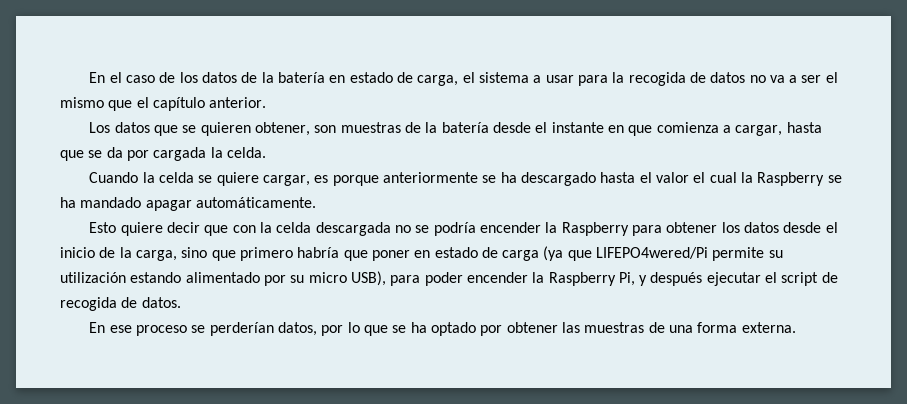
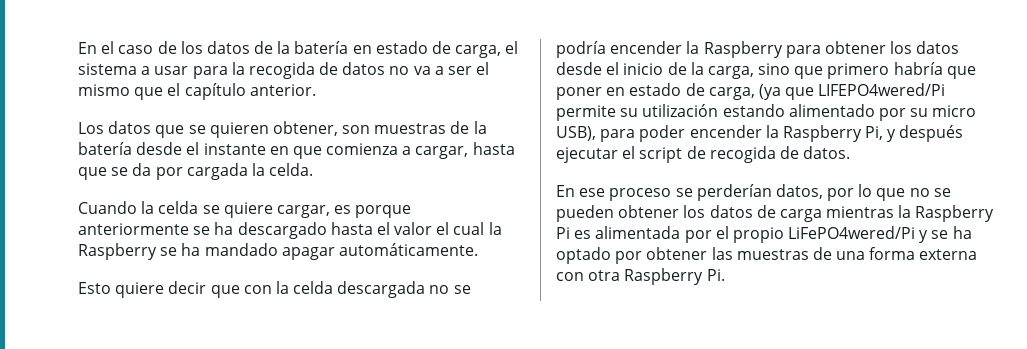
- Esto quiere decir que con la celda descargada no se podría encender la Raspberry para obtener los datos desde el inicio de la carga, sino que primero habría que poner en estado de carga (ya que LIFEPO4wered/Pi permite su utilización estando alimentado por su micro USB), para poder encender la Raspberry Pi, y después ejecutar el script de recogida de datos.
+ Esto quiere decir que con la celda descargada no se podría encender la Raspberry para obtener los datos desde el inicio de la carga, sino que primero habría que poner en estado de carga, (ya que LIFEPO4wered/Pi permite su utilización estando alimentado por su micro USB), para poder encender la Raspberry Pi, y después ejecutar el script de recogida de datos.
- En ese proceso se perderían datos, por lo que se ha optado por obtener las muestras de una forma externa.
+ En ese proceso se perderían datos, por lo que no se pueden obtener los datos de carga mientras la Raspberry Pi es alimentada por el propio LiFePO4wered/Pi y se ha optado por obtener las muestras de una forma externa con otra Raspberry Pi.

